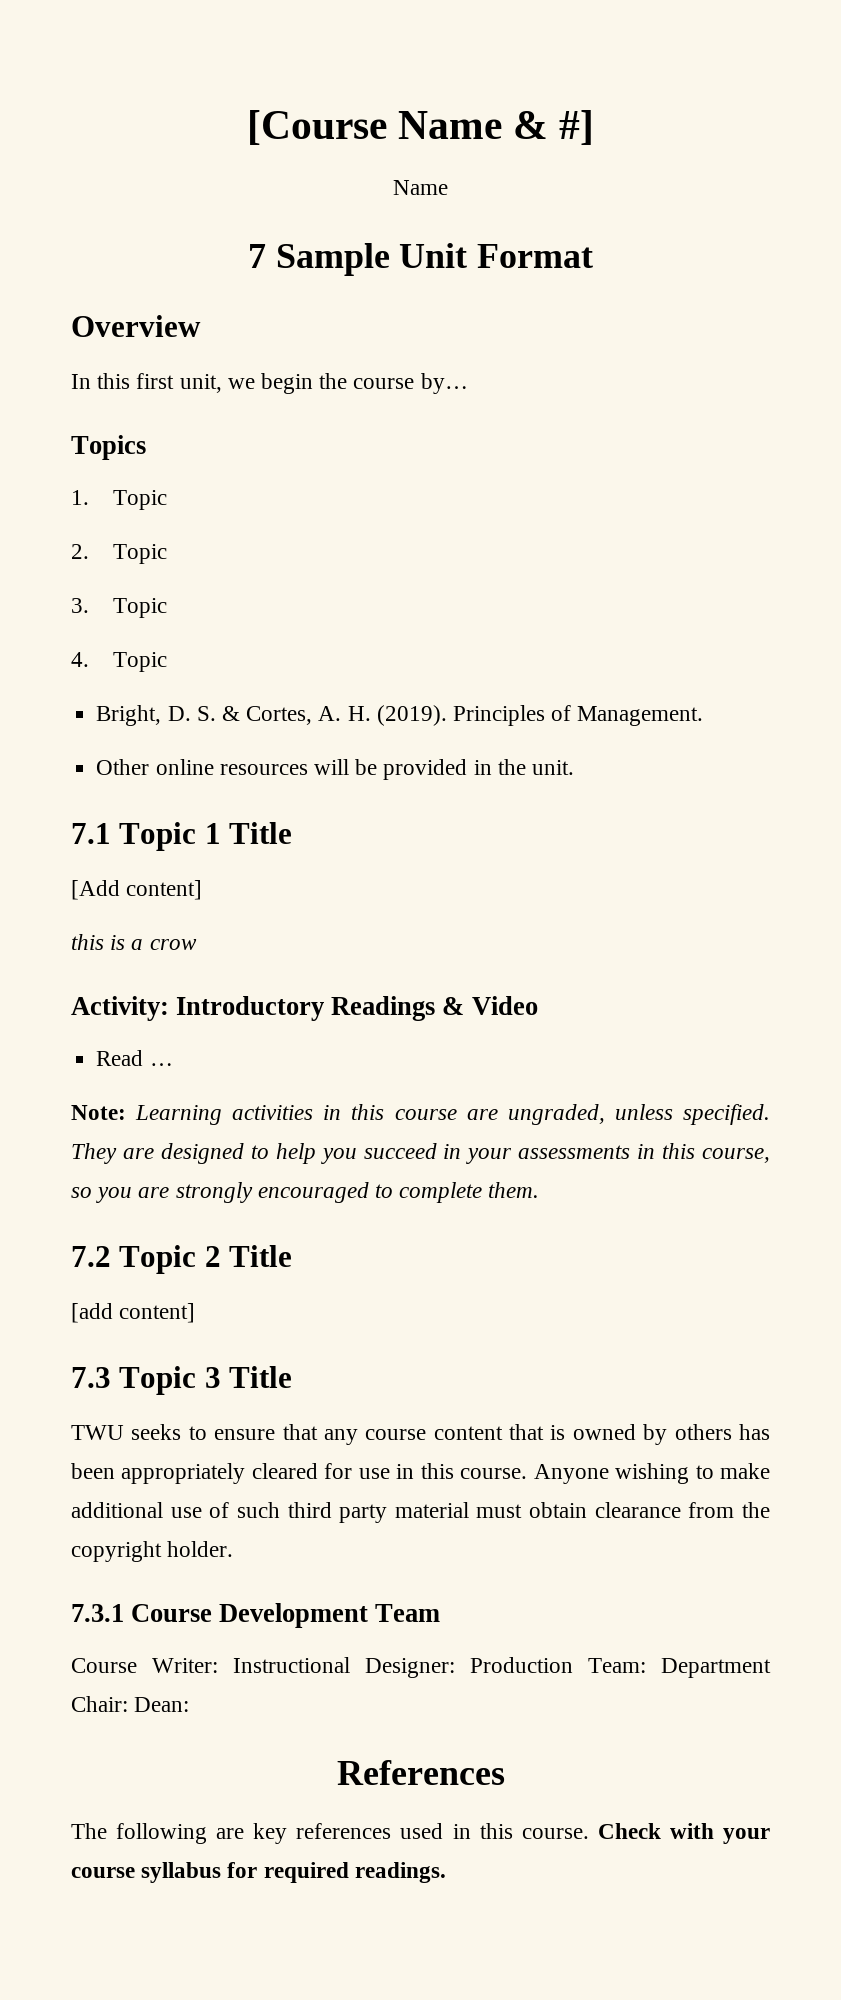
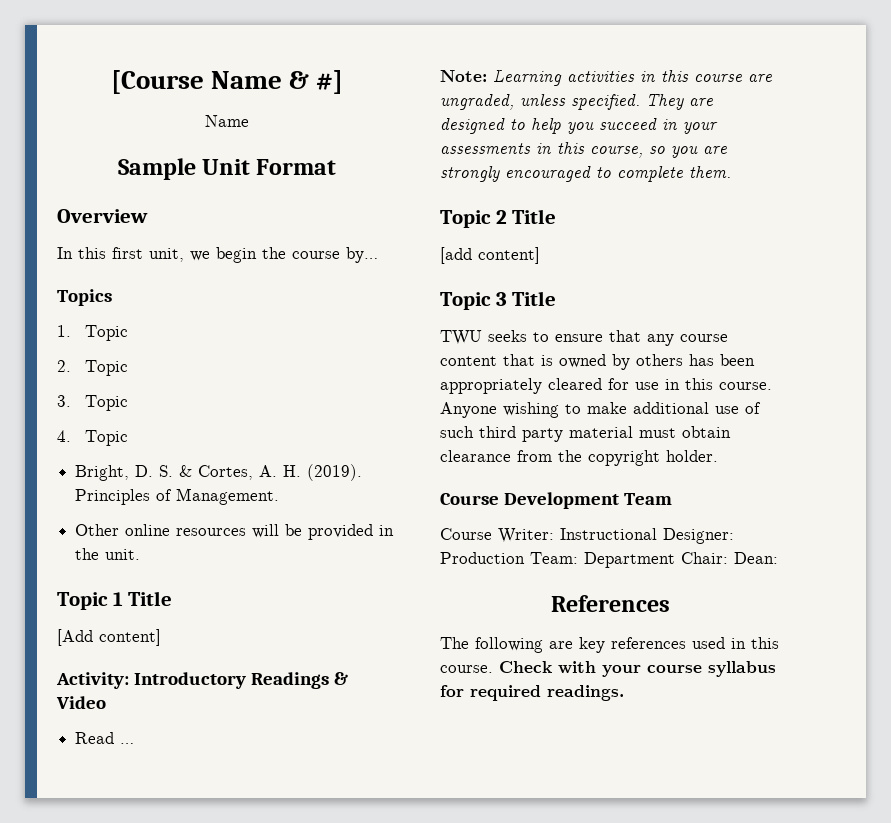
- 7 Sample Unit Format
+ Sample Unit Format
- 7.1 Topic 1 Title
+ Topic 1 Title
- this is a crow
- 7.2 Topic 2 Title
+ Topic 2 Title
- 7.3 Topic 3 Title
+ Topic 3 Title
- 7.3.1 Course Development Team
+ Course Development Team

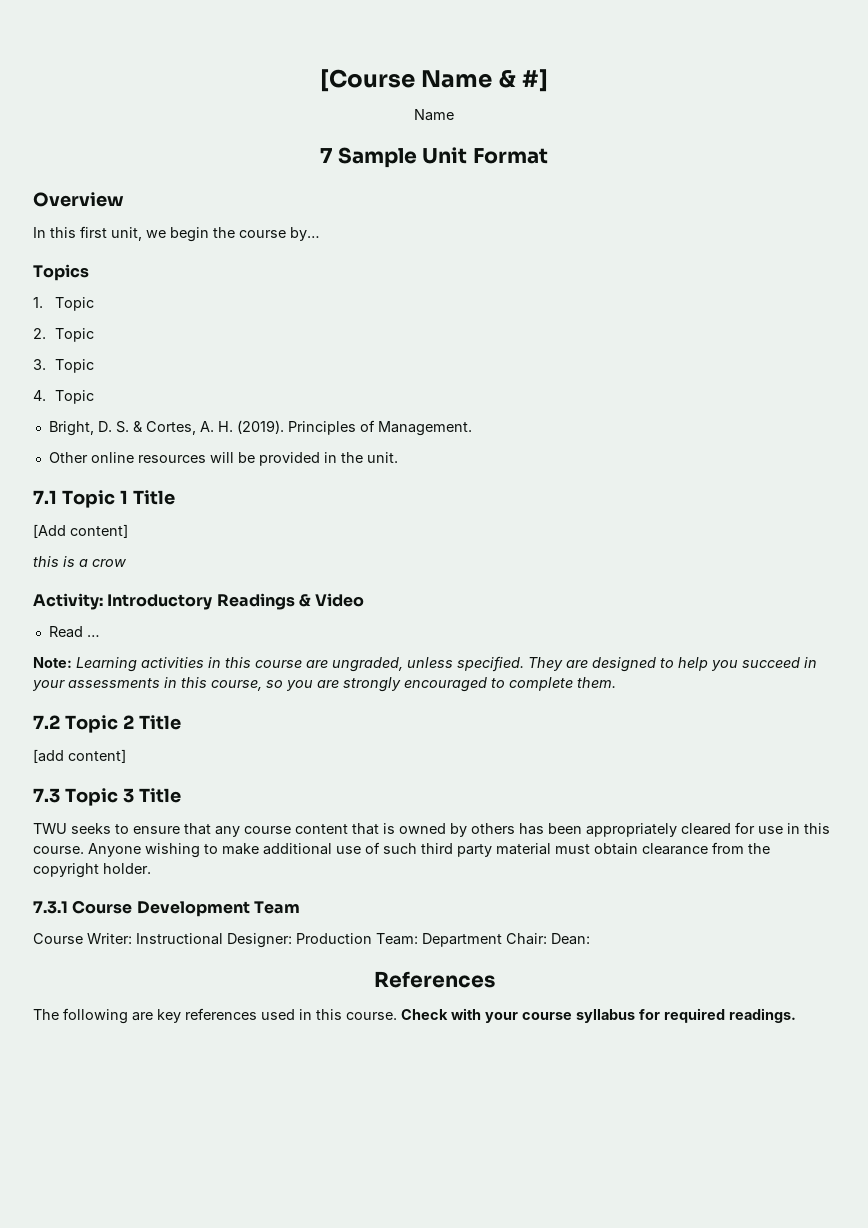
- Sample Unit Format
+ 7 Sample Unit Format
- Topic 1 Title
+ 7.1 Topic 1 Title
+ this is a crow
- Topic 2 Title
+ 7.2 Topic 2 Title
- Topic 3 Title
+ 7.3 Topic 3 Title
- Course Development Team
+ 7.3.1 Course Development Team

